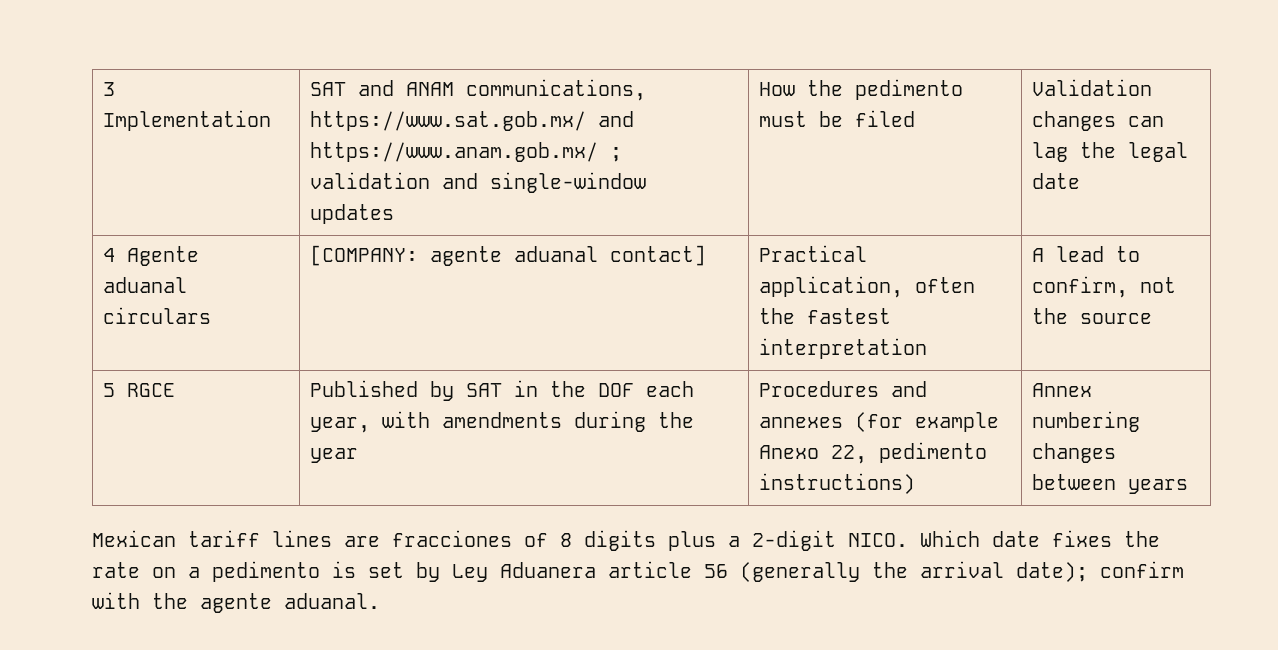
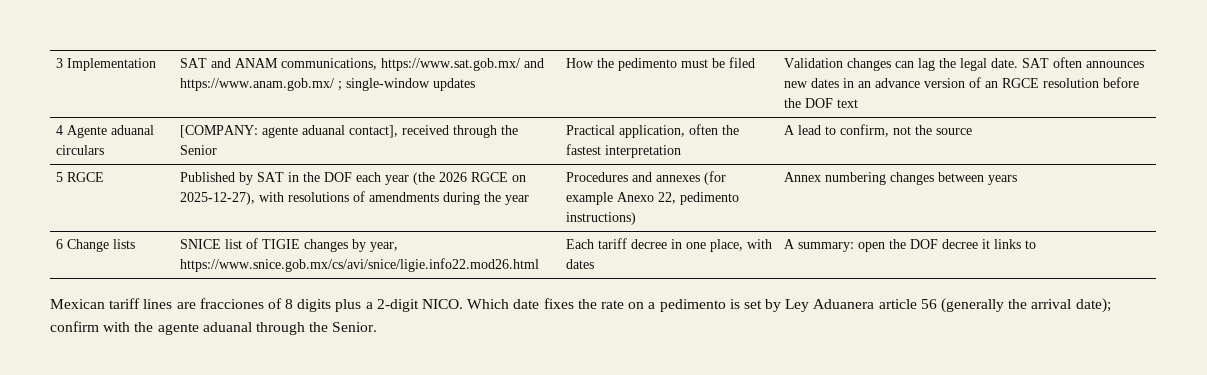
- SAT and ANAM communications, https://www.sat.gob.mx/ and https://www.anam.gob.mx/ ; validation and single-window updates
+ SAT and ANAM communications, https://www.sat.gob.mx/ and https://www.anam.gob.mx/ ; single-window updates
- Validation changes can lag the legal date
+ Validation changes can lag the legal date. SAT often announces new dates in an advance version of an RGCE resolution before the DOF text
- 4 Agente aduanal circulars | [COMPANY: agente aduanal contact] | Practical application, often the fastest interpretation | A lead to confirm, not the source
+ 4 Agente aduanal circulars | [COMPANY: agente aduanal contact], received through the Senior | Practical application, often the fastest interpretation | A lead to confirm, not the source
- 5 RGCE | Published by SAT in the DOF each year, with amendments during the year | Procedures and annexes (for example Anexo 22, pedimento instructions) | Annex numbering changes between years
+ 5 RGCE | Published by SAT in the DOF each year (the 2026 RGCE on 2025-12-27), with resolutions of amendments during the year | Procedures and annexes (for example Anexo 22, pedimento instructions) | Annex numbering changes between years
+ 6 Change lists | SNICE list of TIGIE changes by year, https://www.snice.gob.mx/cs/avi/snice/ligie.info22.mod26.html | Each tariff decree in one place, with dates | A summary: open the DOF decree it links to
- Which date fixes the rate on a pedimento is set by Ley Aduanera article 56 (generally the arrival date); confirm with the agente aduanal.
+ Which date fixes the rate on a pedimento is set by Ley Aduanera article 56 (generally the arrival date); confirm with the agente aduanal through the Senior.

